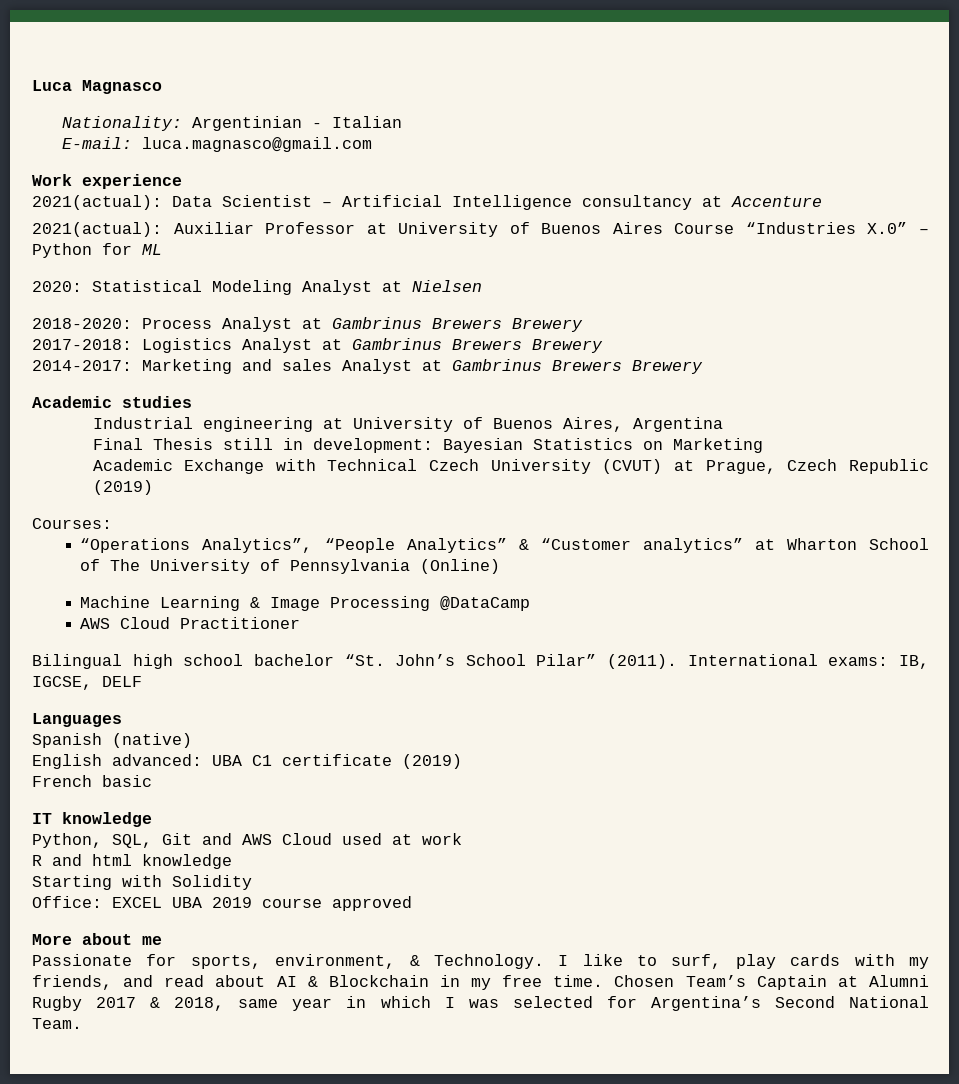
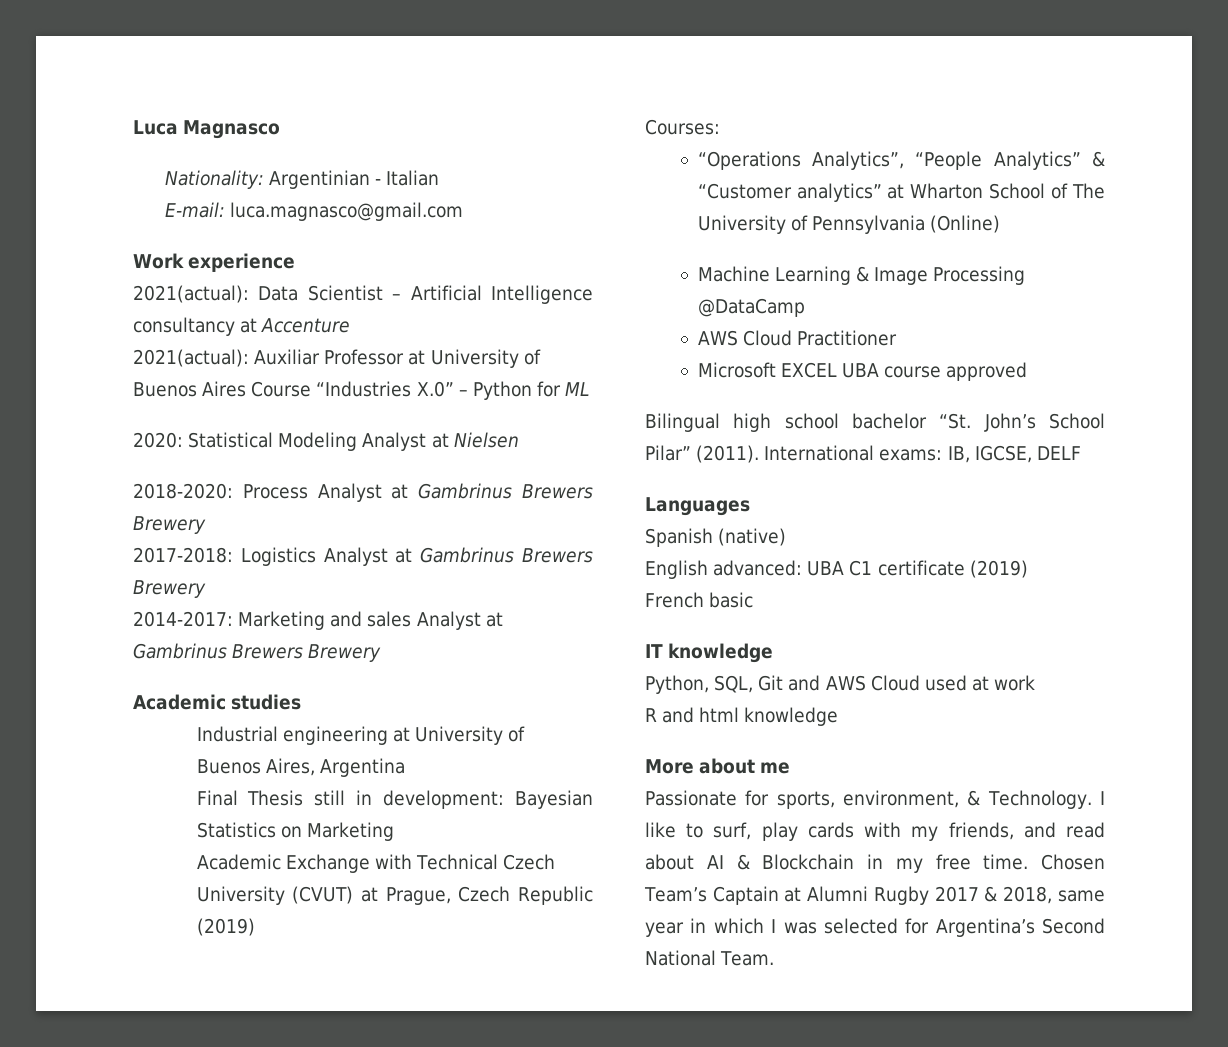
+ Microsoft EXCEL UBA course approved
- Starting with Solidity
- Office: EXCEL UBA 2019 course approved

